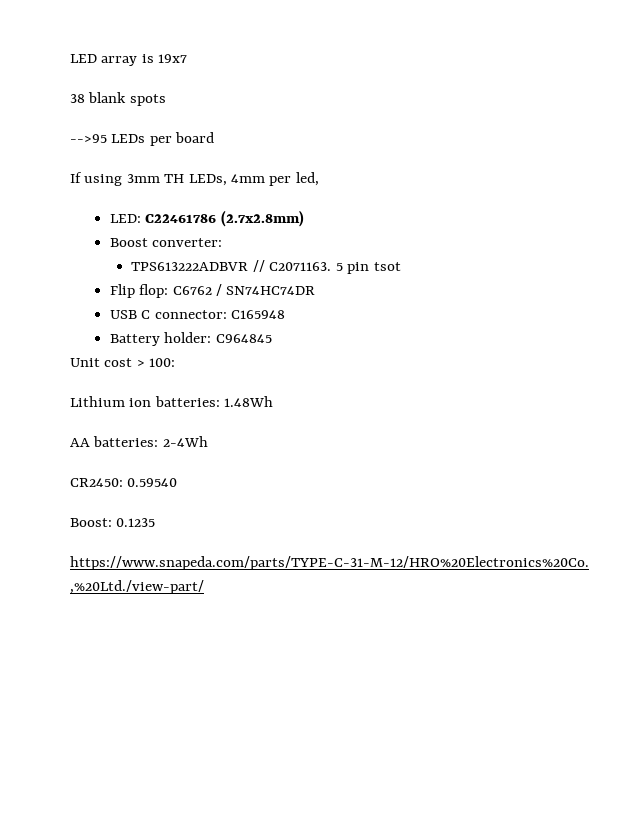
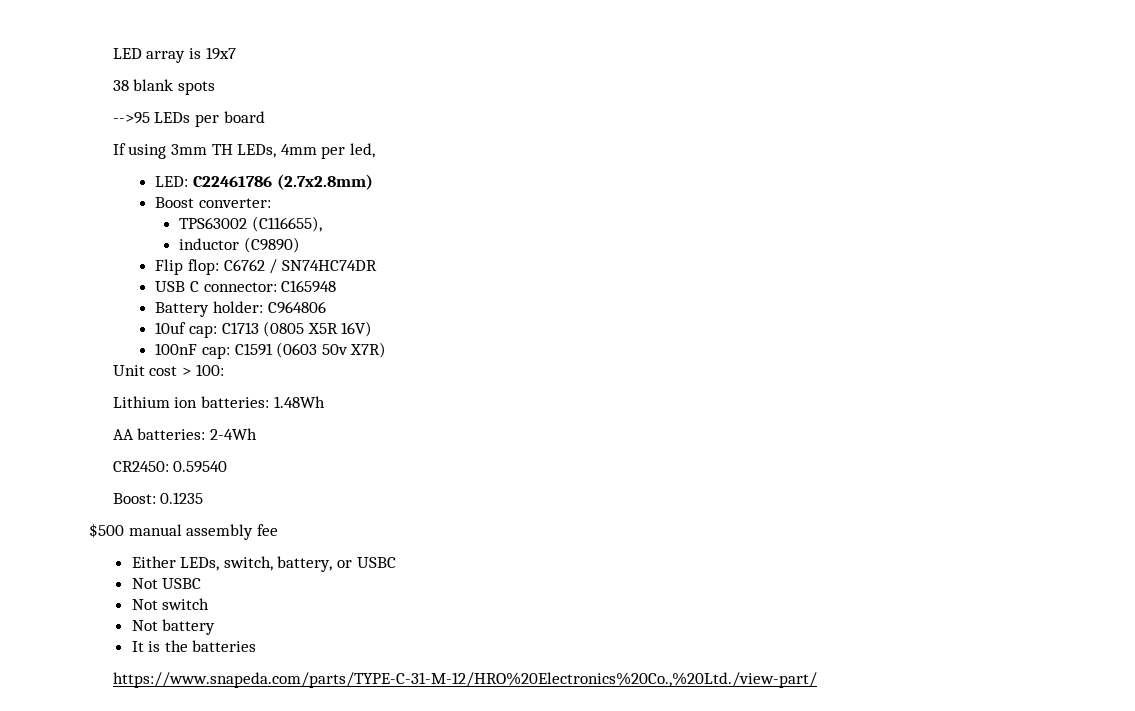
- TPS613222ADBVR // C2071163. 5 pin tsot
+ TPS63002 (C116655),
+ inductor (C9890)
- Battery holder: C964845
+ Battery holder: C964806
+ 10uf cap: C1713 (0805 X5R 16V)
+ 100nF cap: C1591 (0603 50v X7R)
+ $500 manual assembly fee
+ Either LEDs, switch, battery, or USBC
+ Not USBC
+ Not switch
+ Not battery
+ It is the batteries

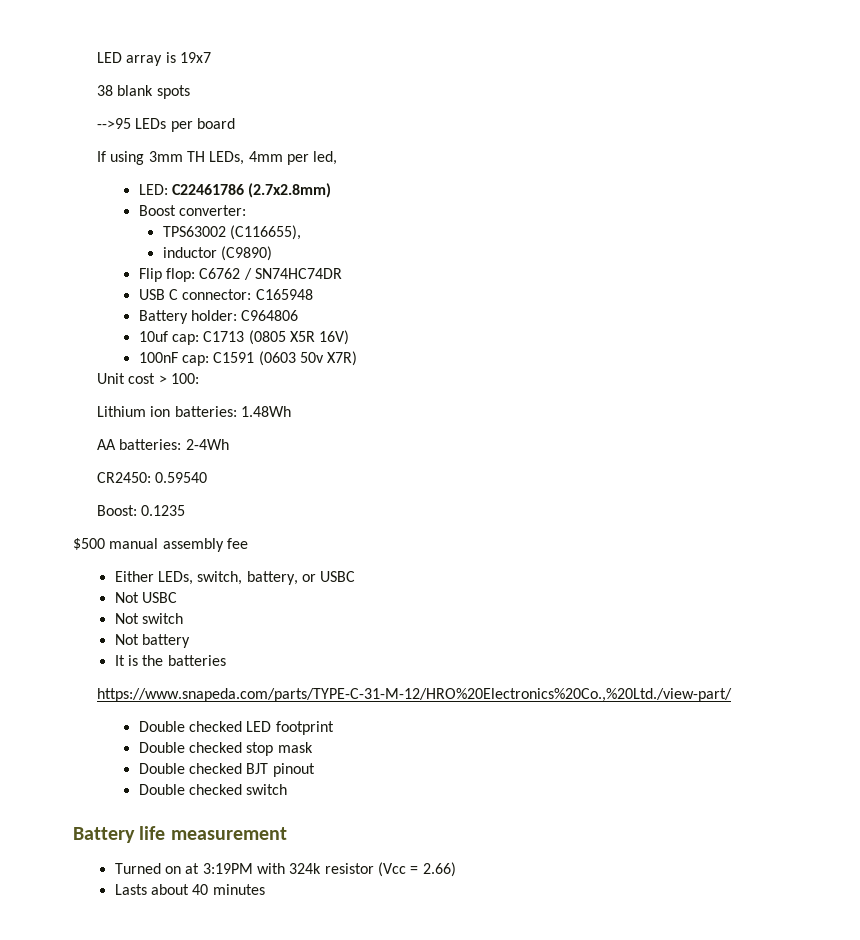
+ Double checked LED footprint
+ Double checked stop mask
+ Double checked BJT pinout
+ Double checked switch
+ Battery life measurement
+ Turned on at 3:19PM with 324k resistor (Vcc = 2.66)
+ Lasts about 40 minutes

